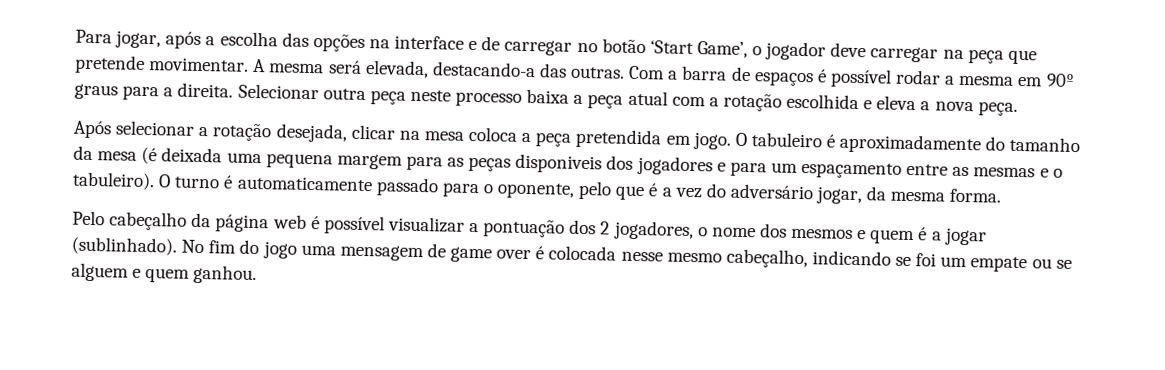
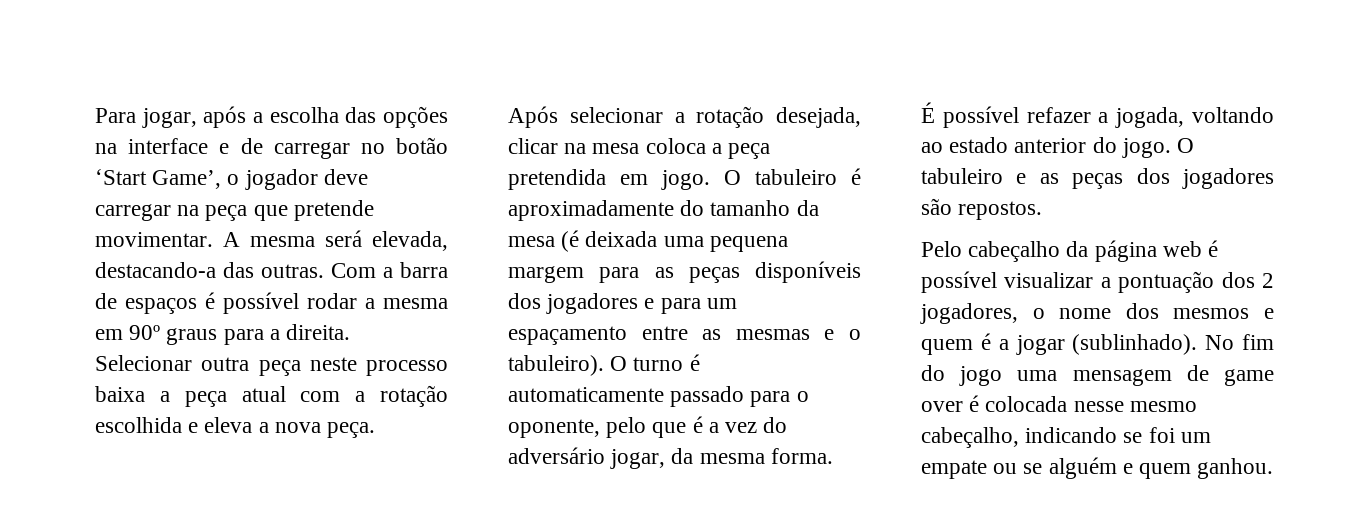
- O tabuleiro é aproximadamente do tamanho da mesa (é deixada uma pequena margem para as peças disponiveis dos jogadores e para um espaçamento entre as mesmas e o tabuleiro).
+ O tabuleiro é aproximadamente do tamanho da mesa (é deixada uma pequena margem para as peças disponíveis dos jogadores e para um espaçamento entre as mesmas e o tabuleiro).
+ É possível refazer a jogada, voltando ao estado anterior do jogo. O tabuleiro e as peças dos jogadores são repostos.
- No fim do jogo uma mensagem de game over é colocada nesse mesmo cabeçalho, indicando se foi um empate ou se alguem e quem ganhou.
+ No fim do jogo uma mensagem de game over é colocada nesse mesmo cabeçalho, indicando se foi um empate ou se alguém e quem ganhou.

